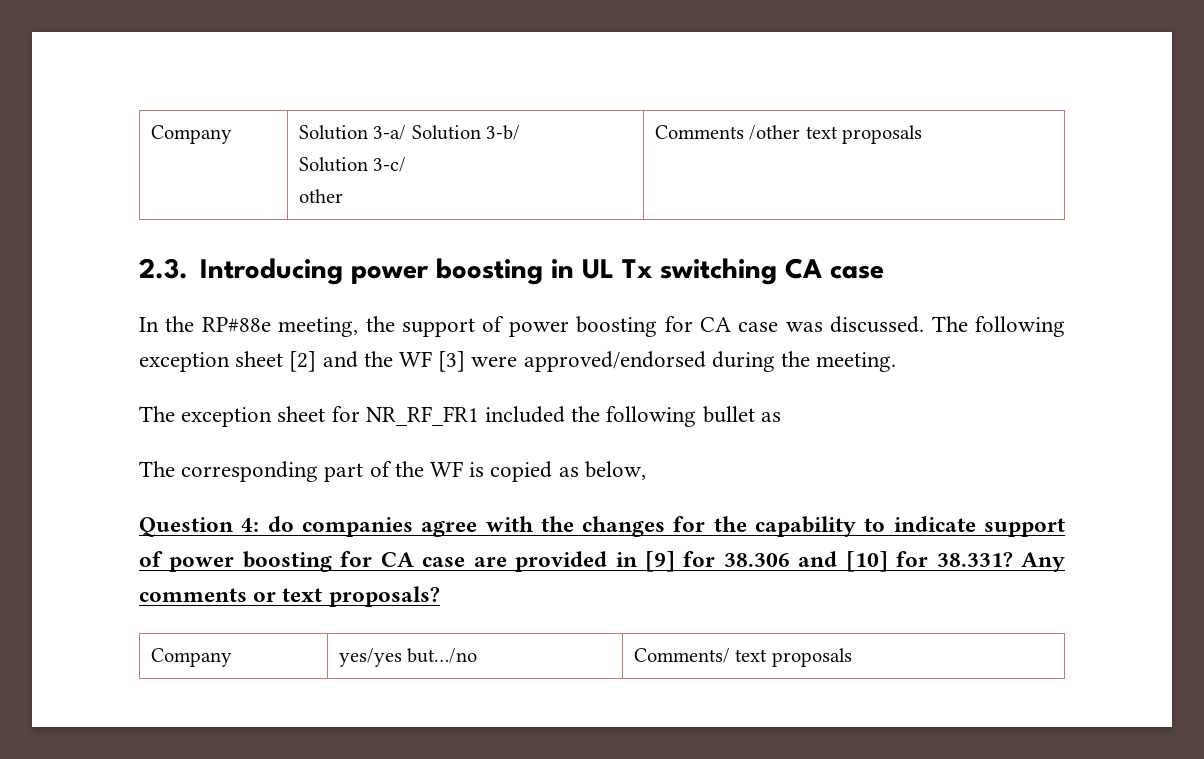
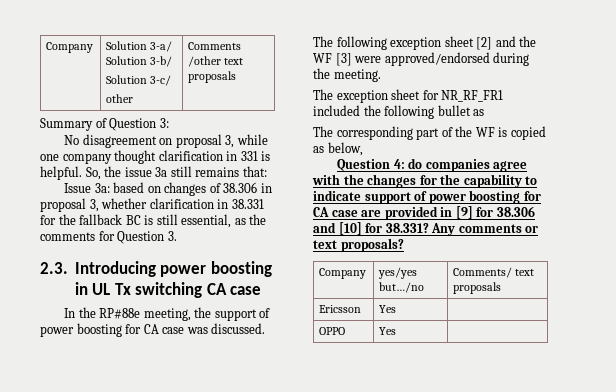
+ Summary of Question 3:
+ No disagreement on proposal 3, while one company thought clarification in 331 is helpful. So, the issue 3a still remains that:
+ Issue 3a: based on changes of 38.306 in proposal 3, whether clarification in 38.331 for the fallback BC is still essential, as the comments for Question 3.
+ Ericsson | Yes |
+ OPPO | Yes |

